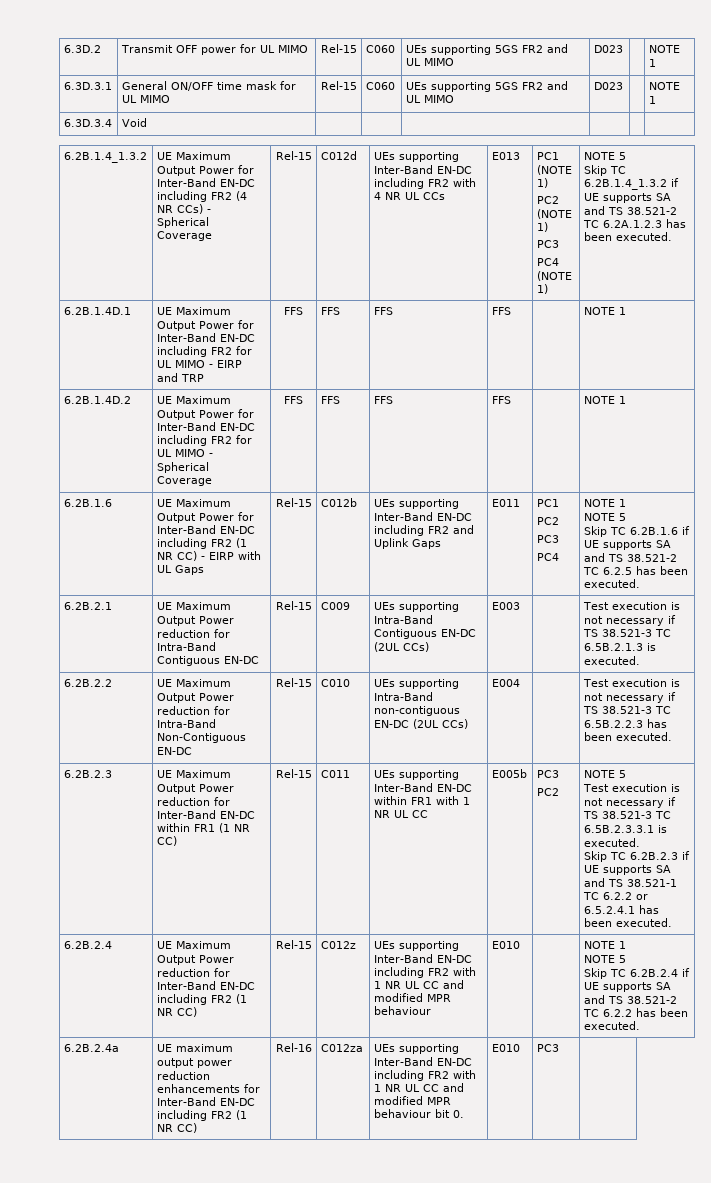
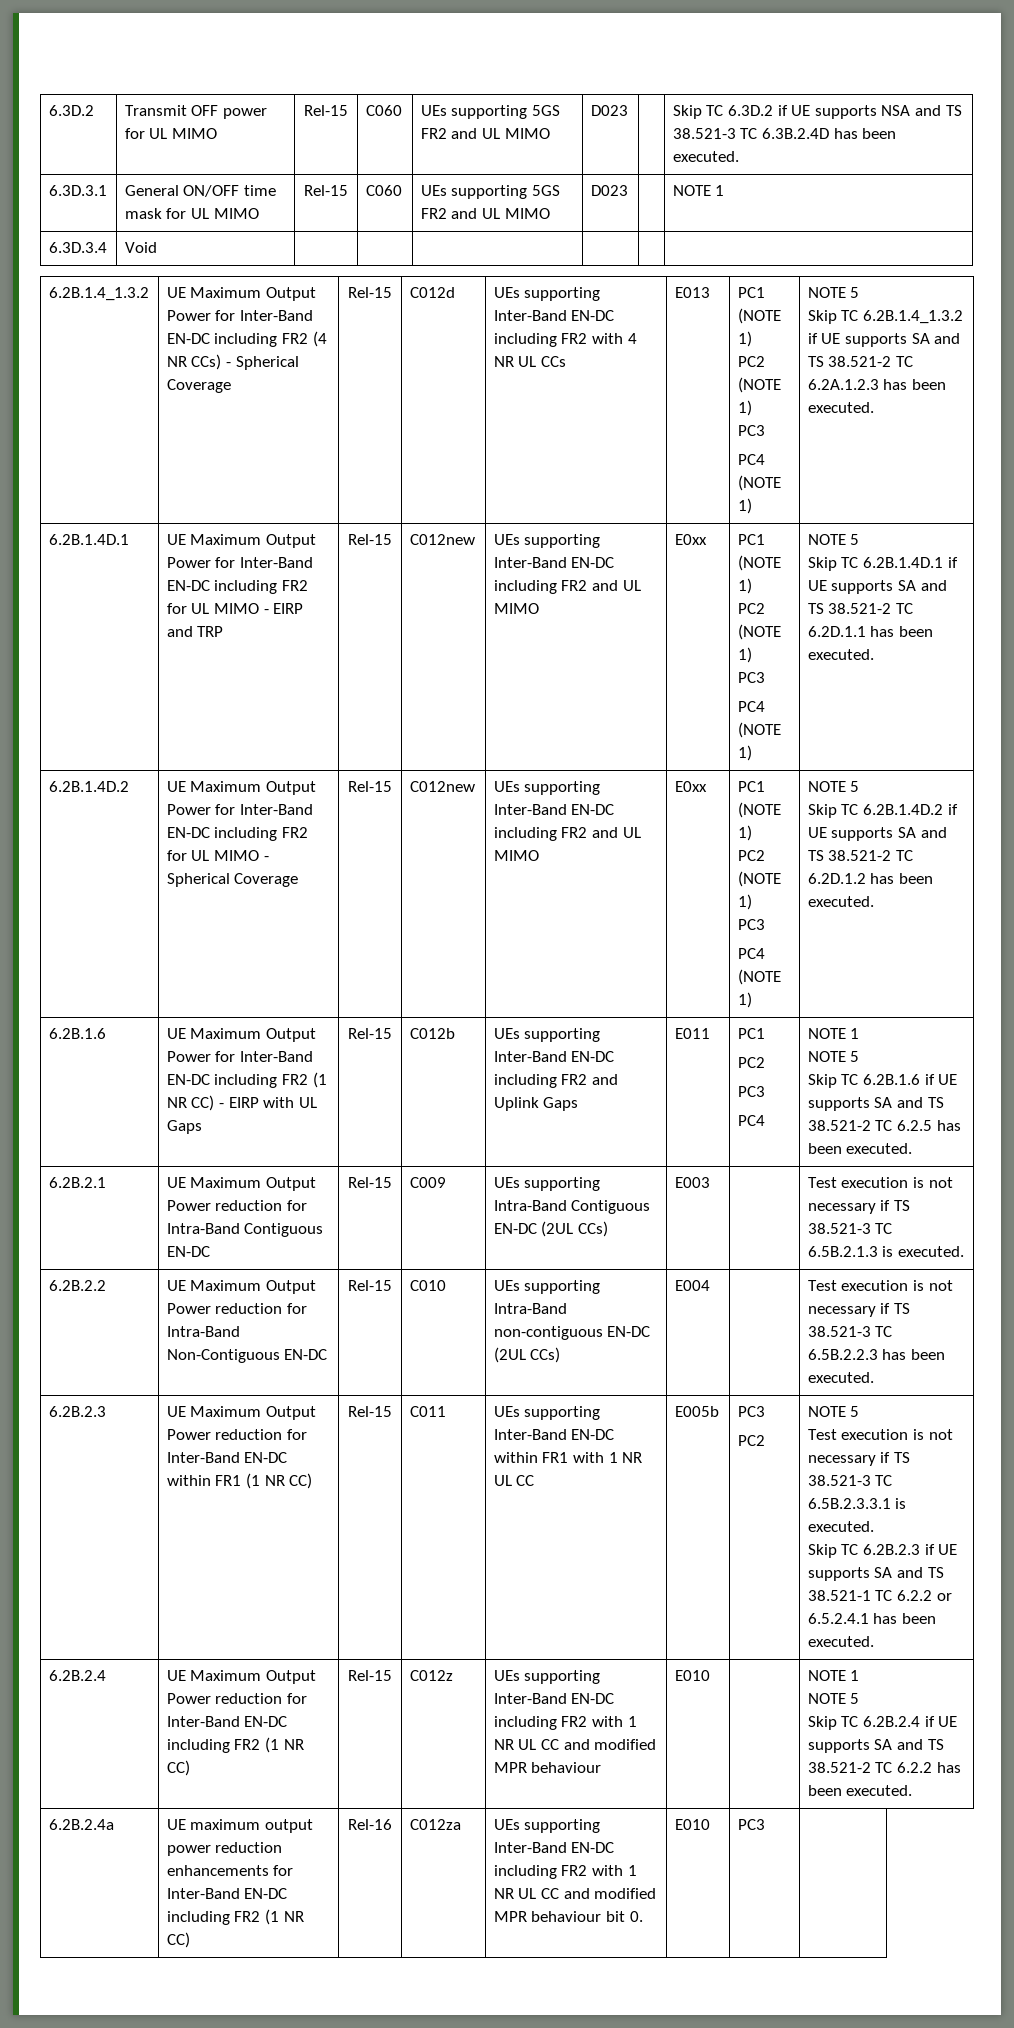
- 6.3D.2 | Transmit OFF power for UL MIMO | Rel-15 | C060 | UEs supporting 5GS FR2 and UL MIMO | D023 | | NOTE 1
+ 6.3D.2 | Transmit OFF power for UL MIMO | Rel-15 | C060 | UEs supporting 5GS FR2 and UL MIMO | D023 | | Skip TC 6.3D.2 if UE supports NSA and TS 38.521-3 TC 6.3B.2.4D has been executed.
- UE Maximum Output Power for Inter-Band EN-DC including FR2 for UL MIMO - EIRP and TRP | FFS | FFS | FFS | FFS | | NOTE 1
+ UE Maximum Output Power for Inter-Band EN-DC including FR2 for UL MIMO - EIRP and TRP | Rel-15 | C012new | UEs supporting Inter-Band EN-DC including FR2 and UL MIMO | E0xx | PC1 (NOTE 1)
+ PC2 (NOTE 1)
+ PC3
+ PC4 (NOTE 1) | NOTE 5
+ Skip TC 6.2B.1.4D.1 if UE supports SA and TS 38.521-2 TC 6.2D.1.1 has been executed.
- UE Maximum Output Power for Inter-Band EN-DC including FR2 for UL MIMO - Spherical Coverage | FFS | FFS | FFS | FFS | | NOTE 1
+ UE Maximum Output Power for Inter-Band EN-DC including FR2 for UL MIMO - Spherical Coverage | Rel-15 | C012new | UEs supporting Inter-Band EN-DC including FR2 and UL MIMO | E0xx | PC1 (NOTE 1)
+ PC2 (NOTE 1)
+ PC3
+ PC4 (NOTE 1) | NOTE 5
+ Skip TC 6.2B.1.4D.2 if UE supports SA and TS 38.521-2 TC 6.2D.1.2 has been executed.

